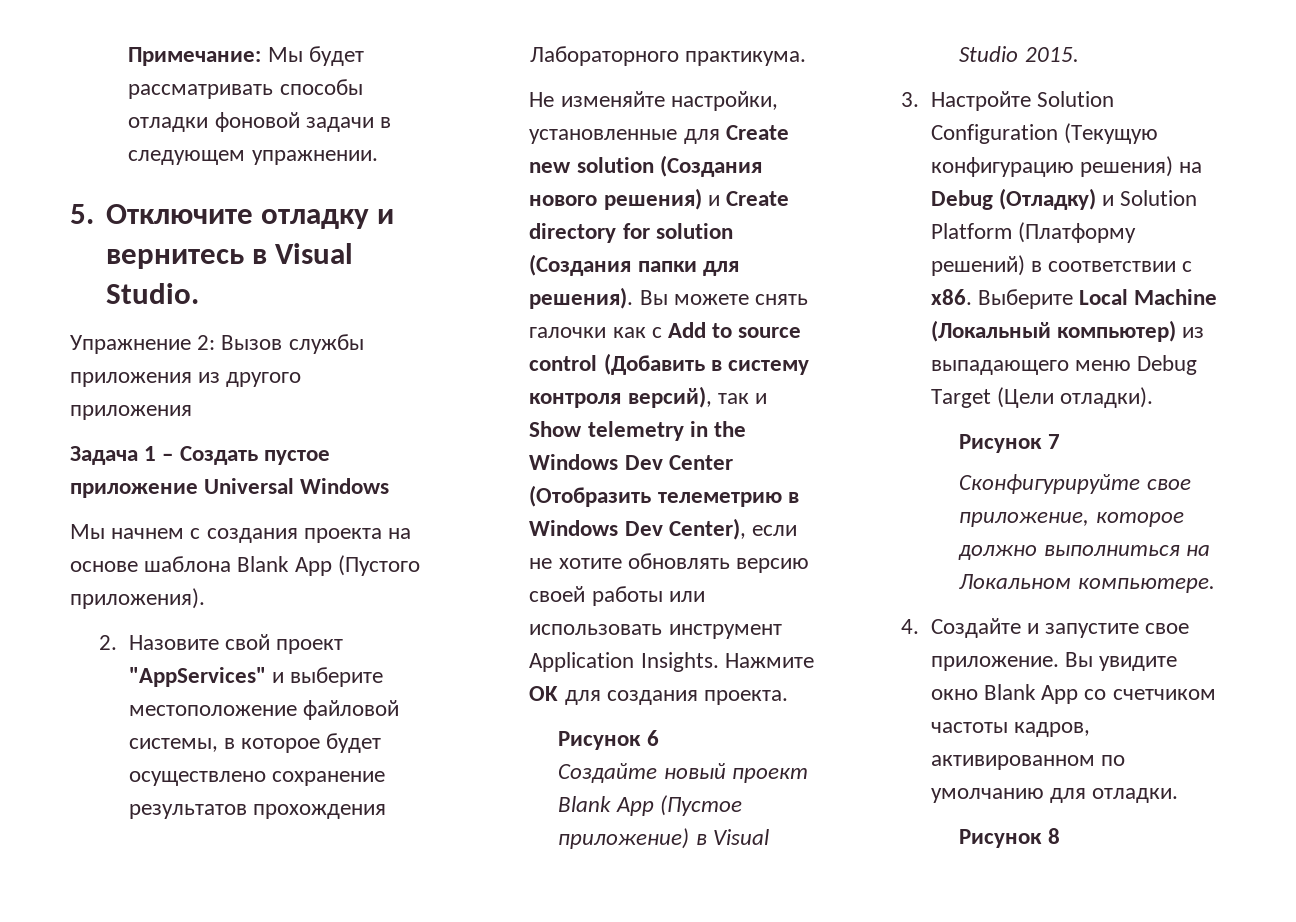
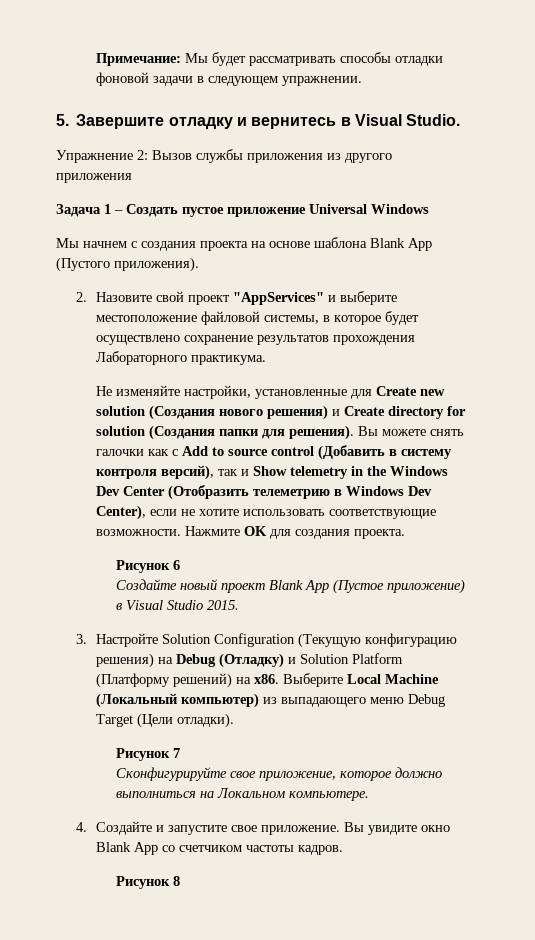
- 5. Отключите отладку и вернитесь в Visual Studio.
+ 5. Завершите отладку и вернитесь в Visual Studio.
- Вы можете снять галочки как с Add to source control (Добавить в систему контроля версий), так и Show telemetry in the Windows Dev Center (Отобразить телеметрию в Windows Dev Center), если не хотите обновлять версию своей работы или использовать инструмент Application Insights.
+ Вы можете снять галочки как с Add to source control (Добавить в систему контроля версий), так и Show telemetry in the Windows Dev Center (Отобразить телеметрию в Windows Dev Center), если не хотите использовать соответствующие возможности.
- 3. Настройте Solution Configuration (Текущую конфигурацию решения) на Debug (Отладку) и Solution Platform (Платформу решений) в соответствии с x86.
+ 3. Настройте Solution Configuration (Текущую конфигурацию решения) на Debug (Отладку) и Solution Platform (Платформу решений) на x86.
- Вы увидите окно Blank App со счетчиком частоты кадров, активированном по умолчанию для отладки.
+ Вы увидите окно Blank App со счетчиком частоты кадров.

